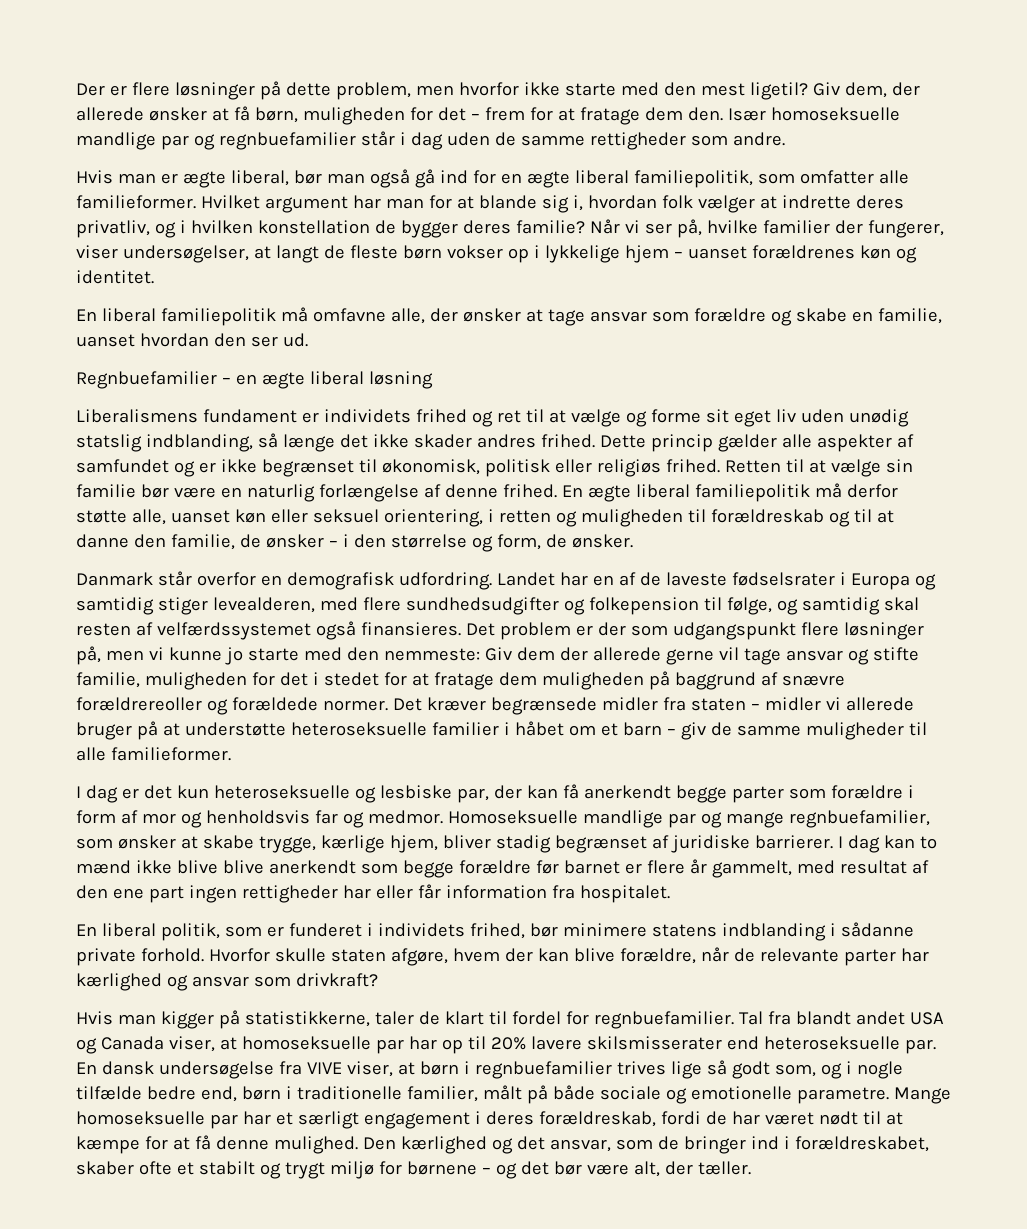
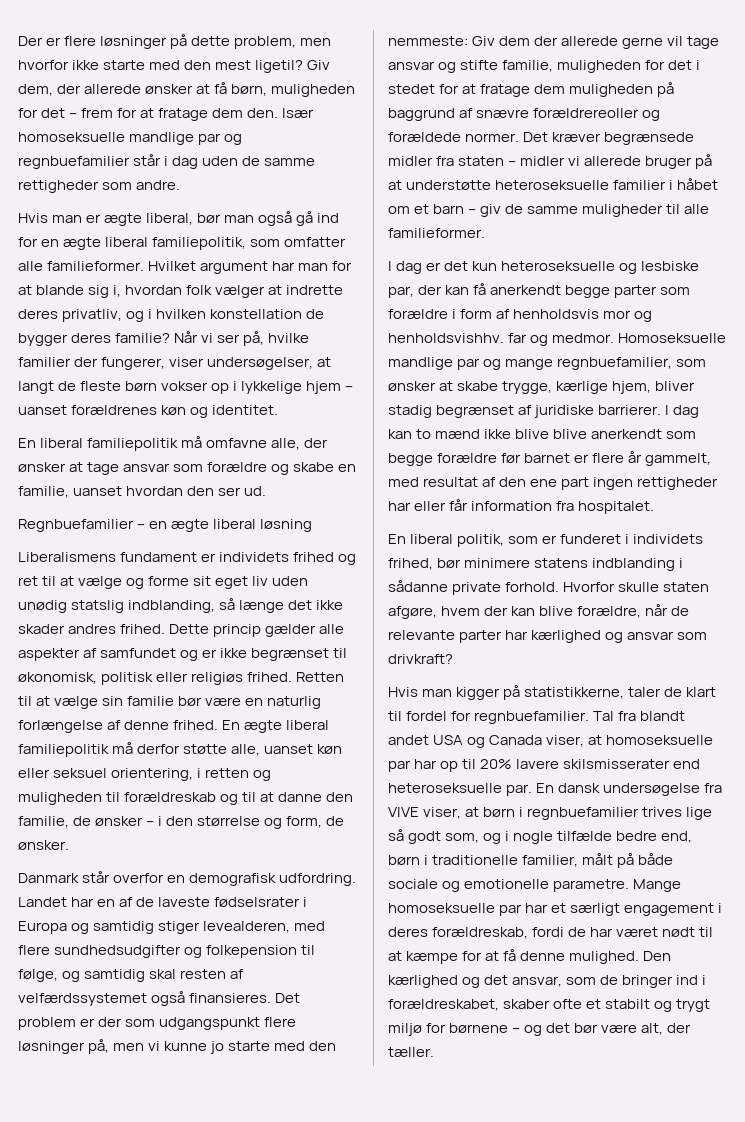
- I dag er det kun heteroseksuelle og lesbiske par, der kan få anerkendt begge parter som forældre i form af mor og henholdsvis far og medmor.
+ I dag er det kun heteroseksuelle og lesbiske par, der kan få anerkendt begge parter som forældre i form af henholdsvis mor og henholdsvishhv. far og medmor.

